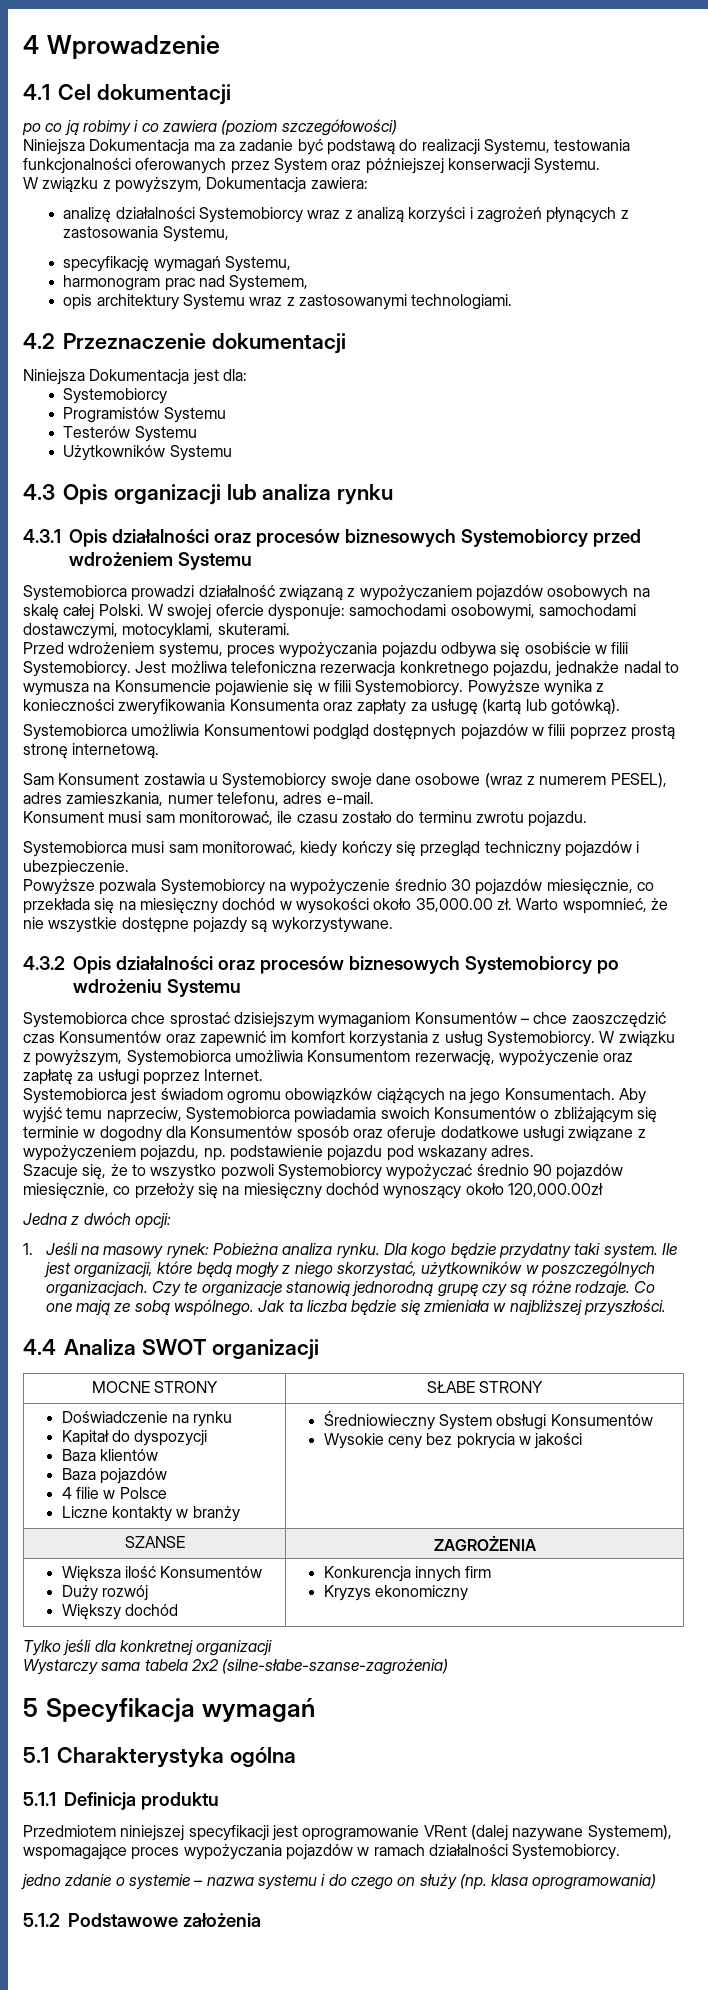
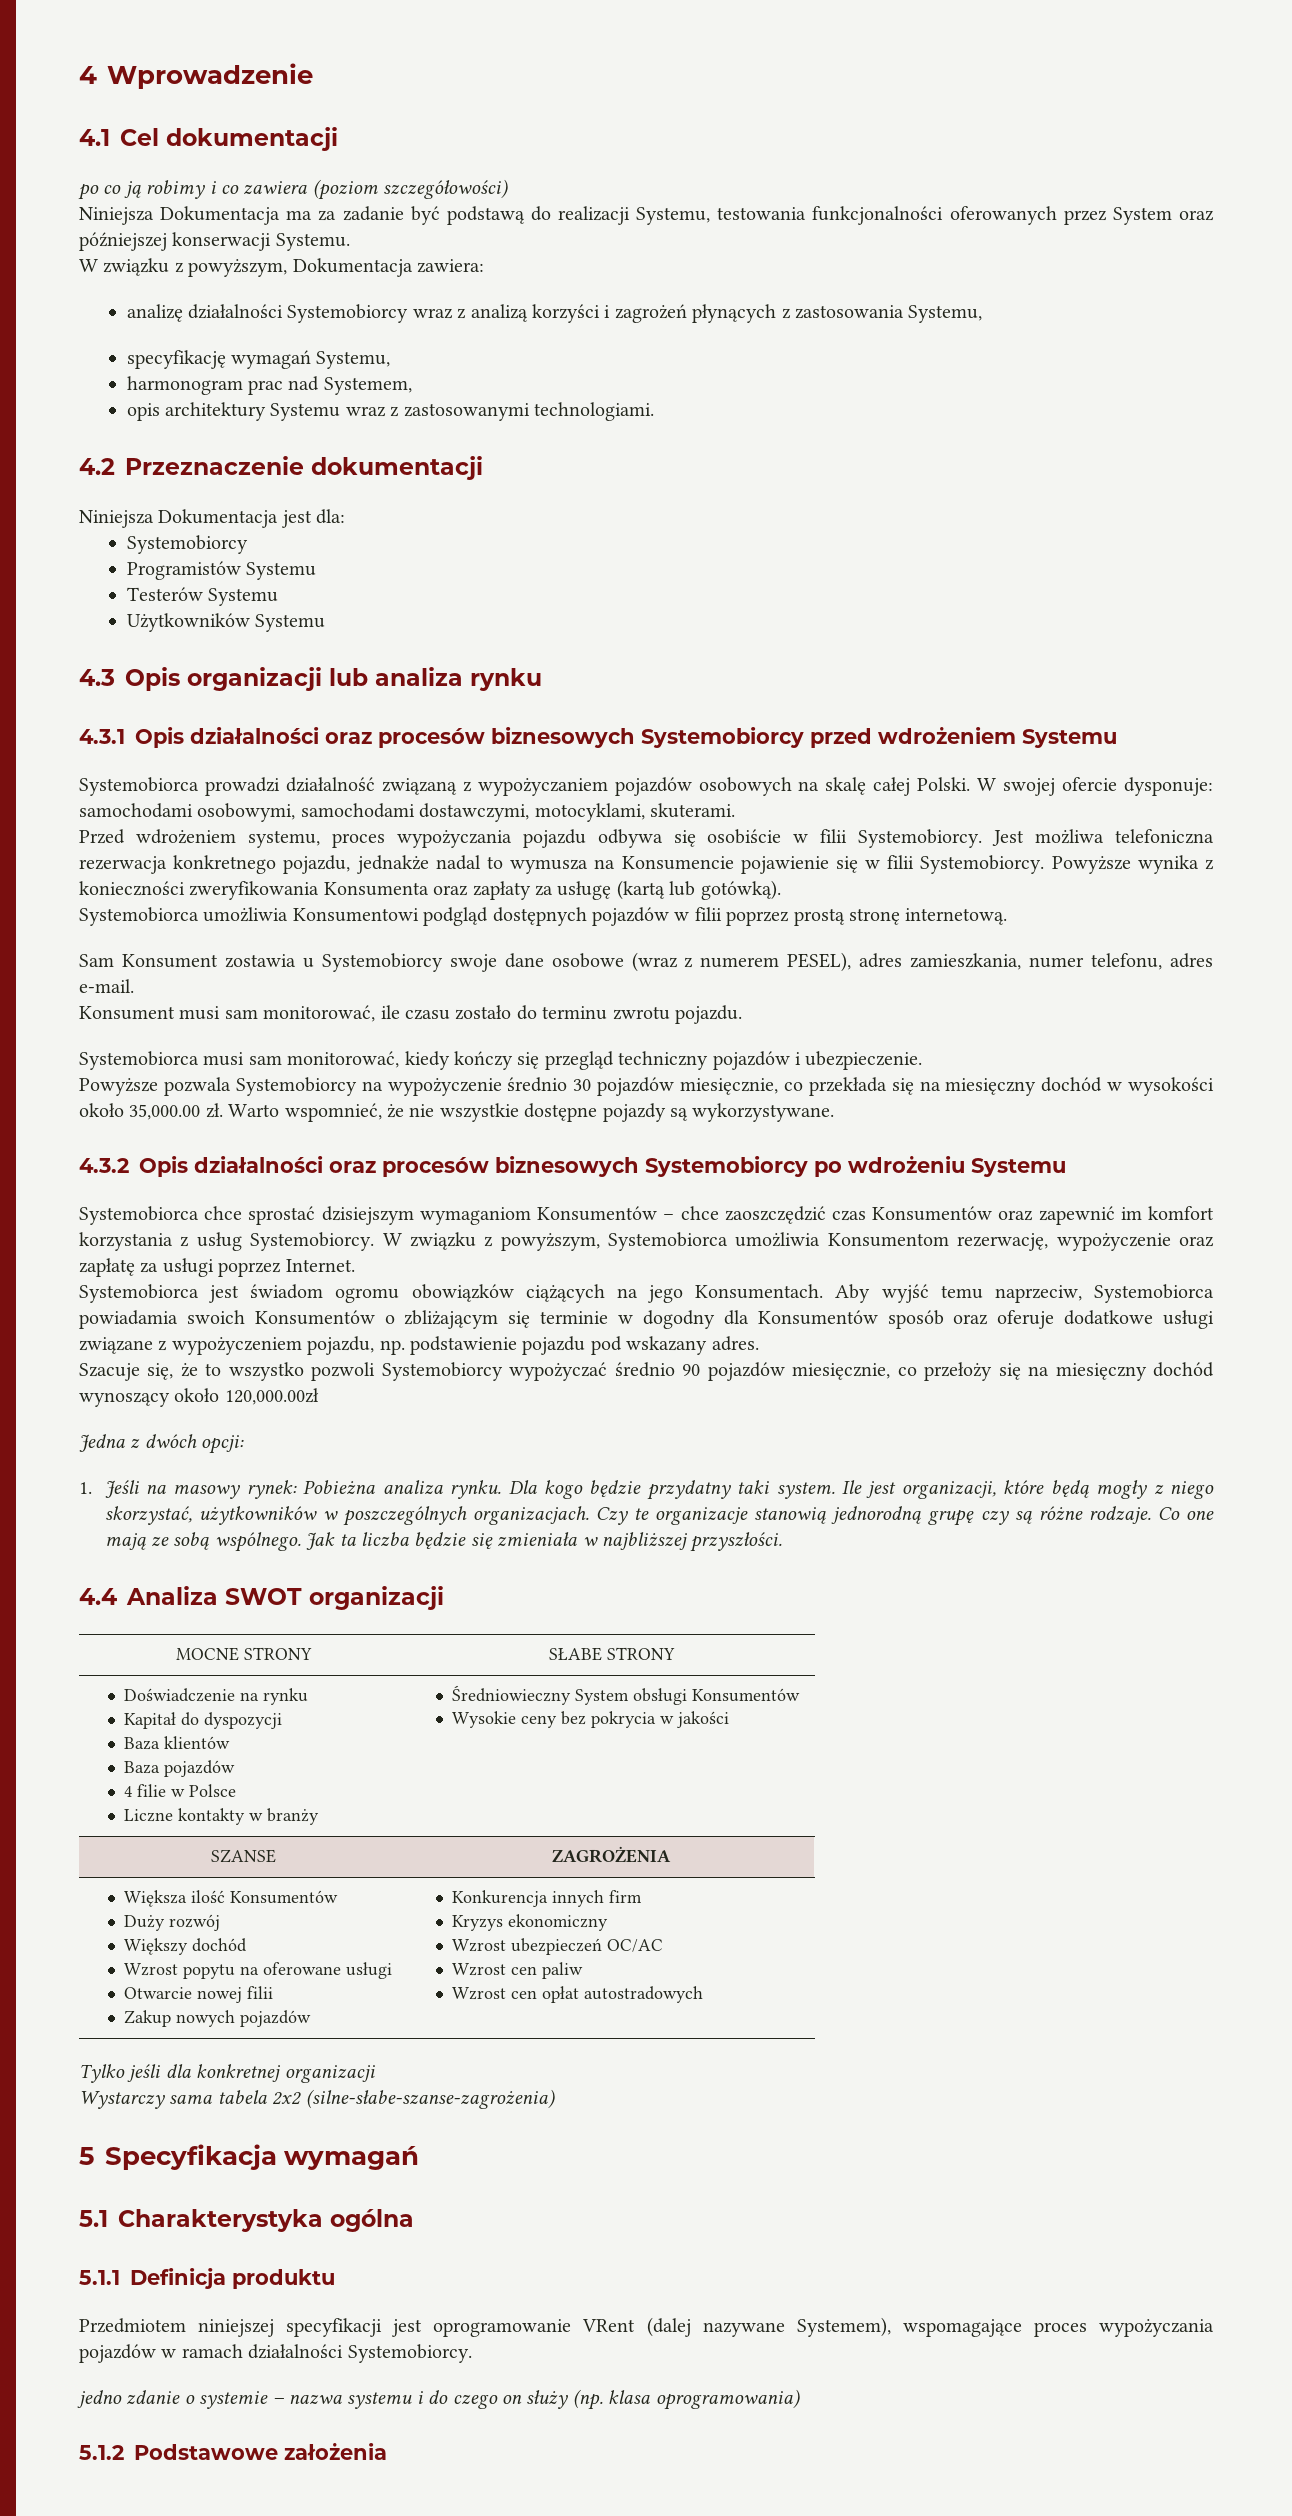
  Większa ilość Konsumentów
  Duży rozwój
- Większy dochód | Konkurencja innych firm
+ Większy dochód
+ Wzrost popytu na oferowane usługi
+ Otwarcie nowej filii
+ Zakup nowych pojazdów | Konkurencja innych firm
  Kryzys ekonomiczny
+ Wzrost ubezpieczeń OC/AC
+ Wzrost cen paliw
+ Wzrost cen opłat autostradowych

